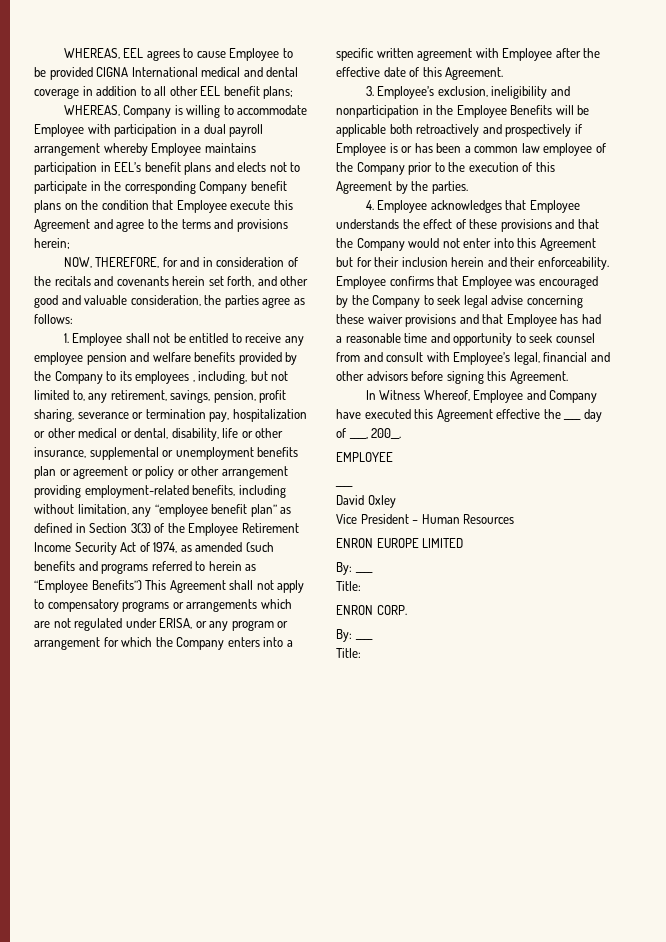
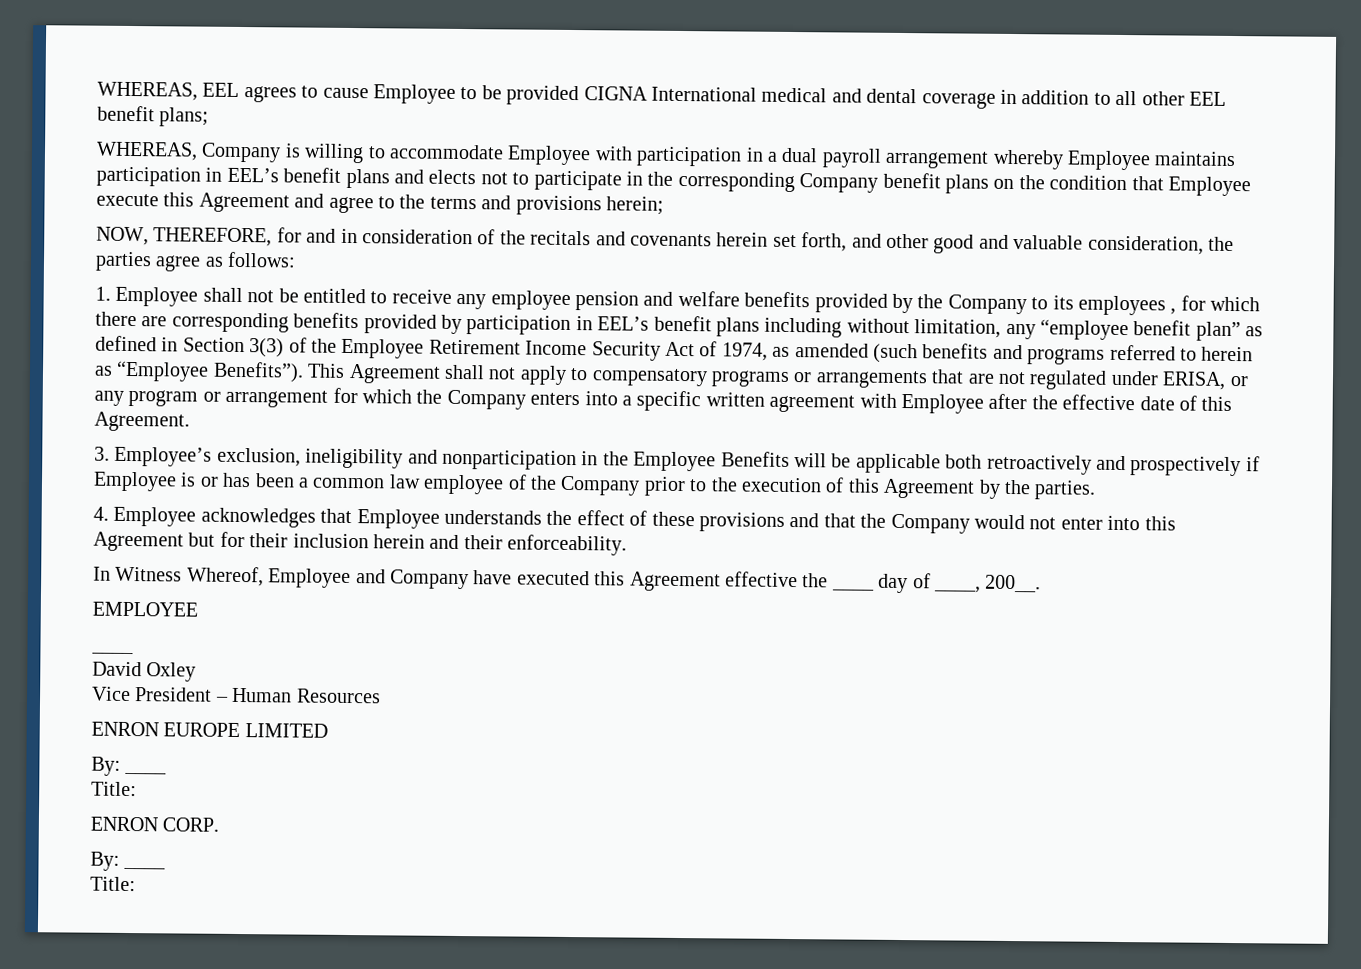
- 1. Employee shall not be entitled to receive any employee pension and welfare benefits provided by the Company to its employees , including, but not limited to, any retirement, savings, pension, profit sharing, severance or termination pay, hospitalization or other medical or dental, disability, life or other insurance, supplemental or unemployment benefits plan or agreement or policy or other arrangement providing employment-related benefits, including without limitation, any “employee benefit plan” as defined in Section 3(3) of the Employee Retirement Income Security Act of 1974, as amended (such benefits and programs referred to herein as “Employee Benefits”) This Agreement shall not apply to compensatory programs or arrangements which are not regulated under ERISA, or any program or arrangement for which the Company enters into a specific written agreement with Employee after the effective date of this Agreement.
+ 1. Employee shall not be entitled to receive any employee pension and welfare benefits provided by the Company to its employees , for which there are corresponding benefits provided by participation in EEL’s benefit plans including without limitation, any “employee benefit plan” as defined in Section 3(3) of the Employee Retirement Income Security Act of 1974, as amended (such benefits and programs referred to herein as “Employee Benefits”). This Agreement shall not apply to compensatory programs or arrangements that are not regulated under ERISA, or any program or arrangement for which the Company enters into a specific written agreement with Employee after the effective date of this Agreement.
- Employee confirms that Employee was encouraged by the Company to seek legal advise concerning these waiver provisions and that Employee has had a reasonable time and opportunity to seek counsel from and consult with Employee’s legal, financial and other advisors before signing this Agreement.

